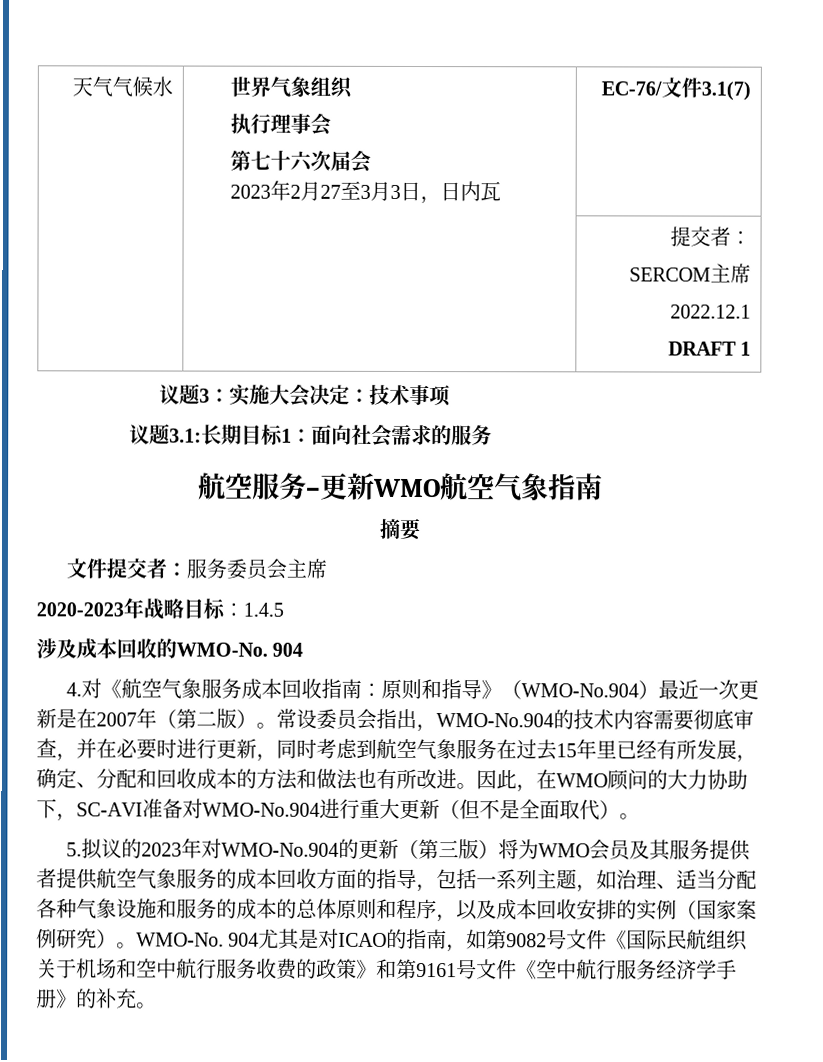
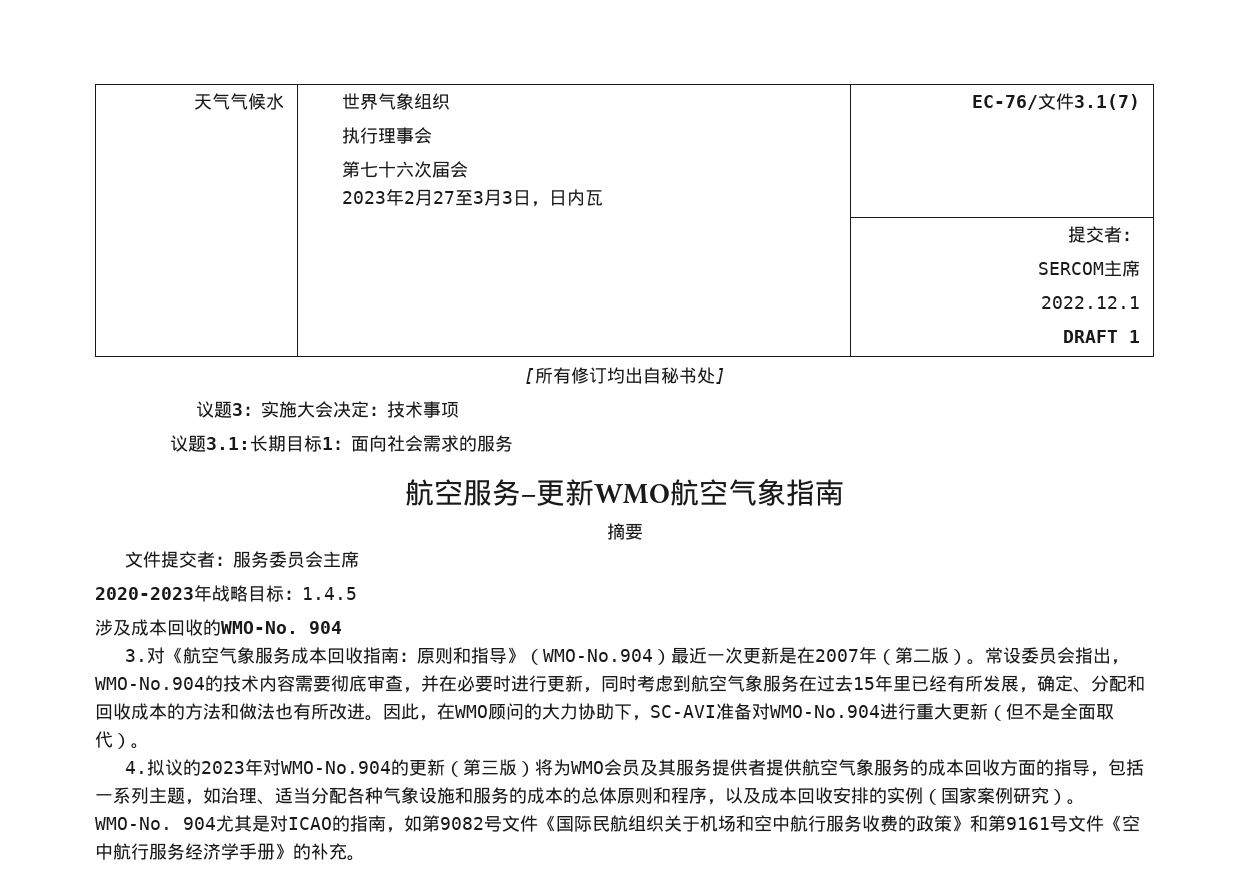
+ [所有修订均出自秘书处]
- 4.对《航空气象服务成本回收指南：原则和指导》（WMO-No.904）最近一次更新是在2007年（第二版）。
+ 3.对《航空气象服务成本回收指南：原则和指导》（WMO-No.904）最近一次更新是在2007年（第二版）。
- 5.拟议的2023年对WMO-No.904的更新（第三版）将为WMO会员及其服务提供者提供航空气象服务的成本回收方面的指导，包括一系列主题，如治理、适当分配各种气象设施和服务的成本的总体原则和程序，以及成本回收安排的实例（国家案例研究）。
+ 4.拟议的2023年对WMO-No.904的更新（第三版）将为WMO会员及其服务提供者提供航空气象服务的成本回收方面的指导，包括一系列主题，如治理、适当分配各种气象设施和服务的成本的总体原则和程序，以及成本回收安排的实例（国家案例研究）。

